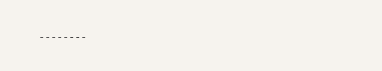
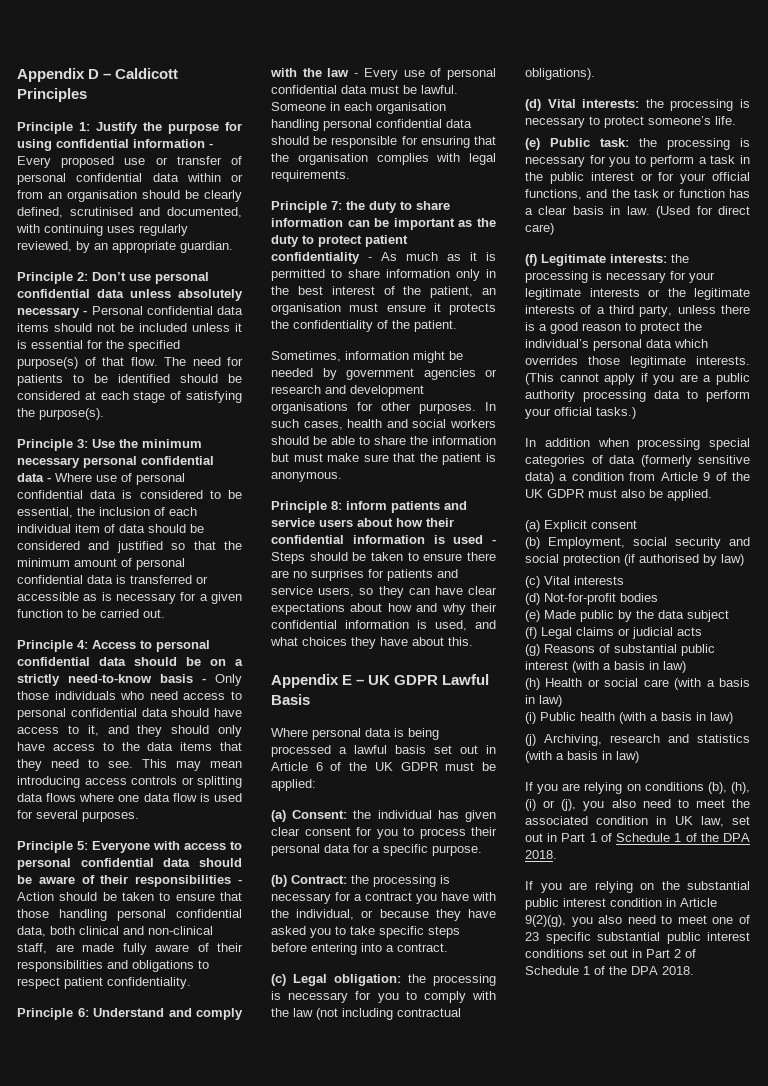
- - - - - - - - -
+ Appendix D – Caldicott Principles
+ Principle 1: Justify the purpose for using confidential information - Every proposed use or transfer of personal confidential data within or from an organisation should be clearly defined, scrutinised and documented, with continuing uses regularly reviewed, by an appropriate guardian.
+ Principle 2: Don’t use personal confidential data unless absolutely necessary - Personal confidential data items should not be included unless it is essential for the specified purpose(s) of that flow. The need for patients to be identified should be considered at each stage of satisfying the purpose(s).
+ Principle 3: Use the minimum necessary personal confidential data - Where use of personal confidential data is considered to be essential, the inclusion of each individual item of data should be considered and justified so that the minimum amount of personal confidential data is transferred or accessible as is necessary for a given function to be carried out.
+ Principle 4: Access to personal confidential data should be on a strictly need-to-know basis - Only those individuals who need access to personal confidential data should have access to it, and they should only have access to the data items that they need to see. This may mean introducing access controls or splitting data flows where one data flow is used for several purposes.
+ Principle 5: Everyone with access to personal confidential data should be aware of their responsibilities - Action should be taken to ensure that those handling personal confidential data, both clinical and non-clinical staff, are made fully aware of their responsibilities and obligations to respect patient confidentiality.
+ Principle 6: Understand and comply with the law - Every use of personal confidential data must be lawful. Someone in each organisation handling personal confidential data should be responsible for ensuring that the organisation complies with legal requirements.
+ Principle 7: the duty to share information can be important as the duty to protect patient confidentiality - As much as it is permitted to share information only in the best interest of the patient, an organisation must ensure it protects the confidentiality of the patient.
+ Sometimes, information might be needed by government agencies or research and development organisations for other purposes. In such cases, health and social workers should be able to share the information but must make sure that the patient is anonymous.
+ Principle 8: inform patients and service users about how their confidential information is used - Steps should be taken to ensure there are no surprises for patients and service users, so they can have clear expectations about how and why their confidential information is used, and what choices they have about this.
+ Appendix E – UK GDPR Lawful Basis
+ Where personal data is being processed a lawful basis set out in Article 6 of the UK GDPR must be applied:
+ (a) Consent: the individual has given clear consent for you to process their personal data for a specific purpose.
+ (b) Contract: the processing is necessary for a contract you have with the individual, or because they have asked you to take specific steps before entering into a contract.
+ (c) Legal obligation: the processing is necessary for you to comply with the law (not including contractual obligations).
+ (d) Vital interests: the processing is necessary to protect someone’s life.
+ (e) Public task: the processing is necessary for you to perform a task in the public interest or for your official functions, and the task or function has a clear basis in law. (Used for direct care)
+ (f) Legitimate interests: the processing is necessary for your legitimate interests or the legitimate interests of a third party, unless there is a good reason to protect the individual’s personal data which overrides those legitimate interests. (This cannot apply if you are a public authority processing data to perform your official tasks.)
+ In addition when processing special categories of data (formerly sensitive data) a condition from Article 9 of the UK GDPR must also be applied.
+ (a) Explicit consent
+ (b) Employment, social security and social protection (if authorised by law)
+ (c) Vital interests
+ (d) Not-for-profit bodies
+ (e) Made public by the data subject
+ (f) Legal claims or judicial acts
+ (g) Reasons of substantial public interest (with a basis in law)
+ (h) Health or social care (with a basis in law)
+ (i) Public health (with a basis in law)
+ (j) Archiving, research and statistics (with a basis in law)
+ If you are relying on conditions (b), (h), (i) or (j), you also need to meet the associated condition in UK law, set out in Part 1 of Schedule 1 of the DPA 2018.
+ If you are relying on the substantial public interest condition in Article 9(2)(g), you also need to meet one of 23 specific substantial public interest conditions set out in Part 2 of Schedule 1 of the DPA 2018.

